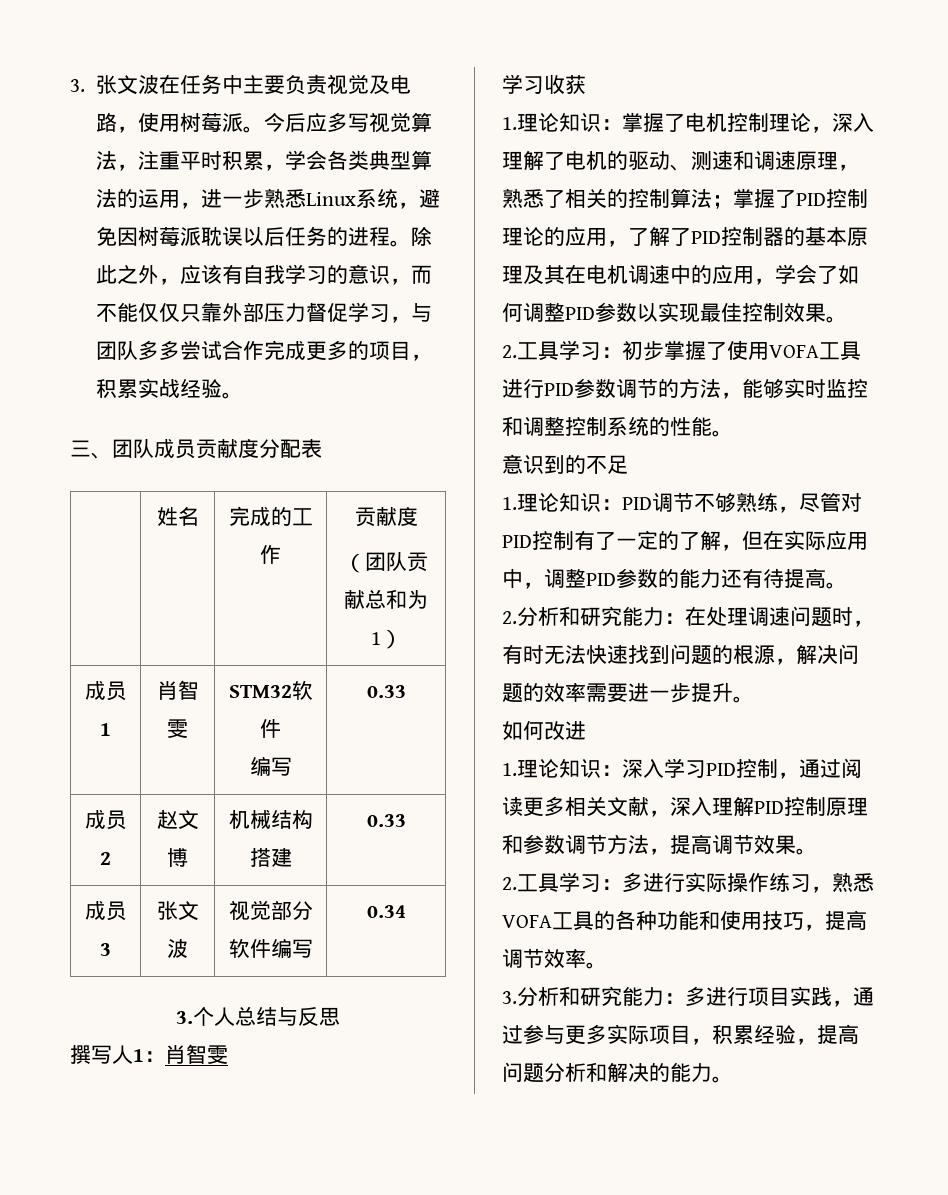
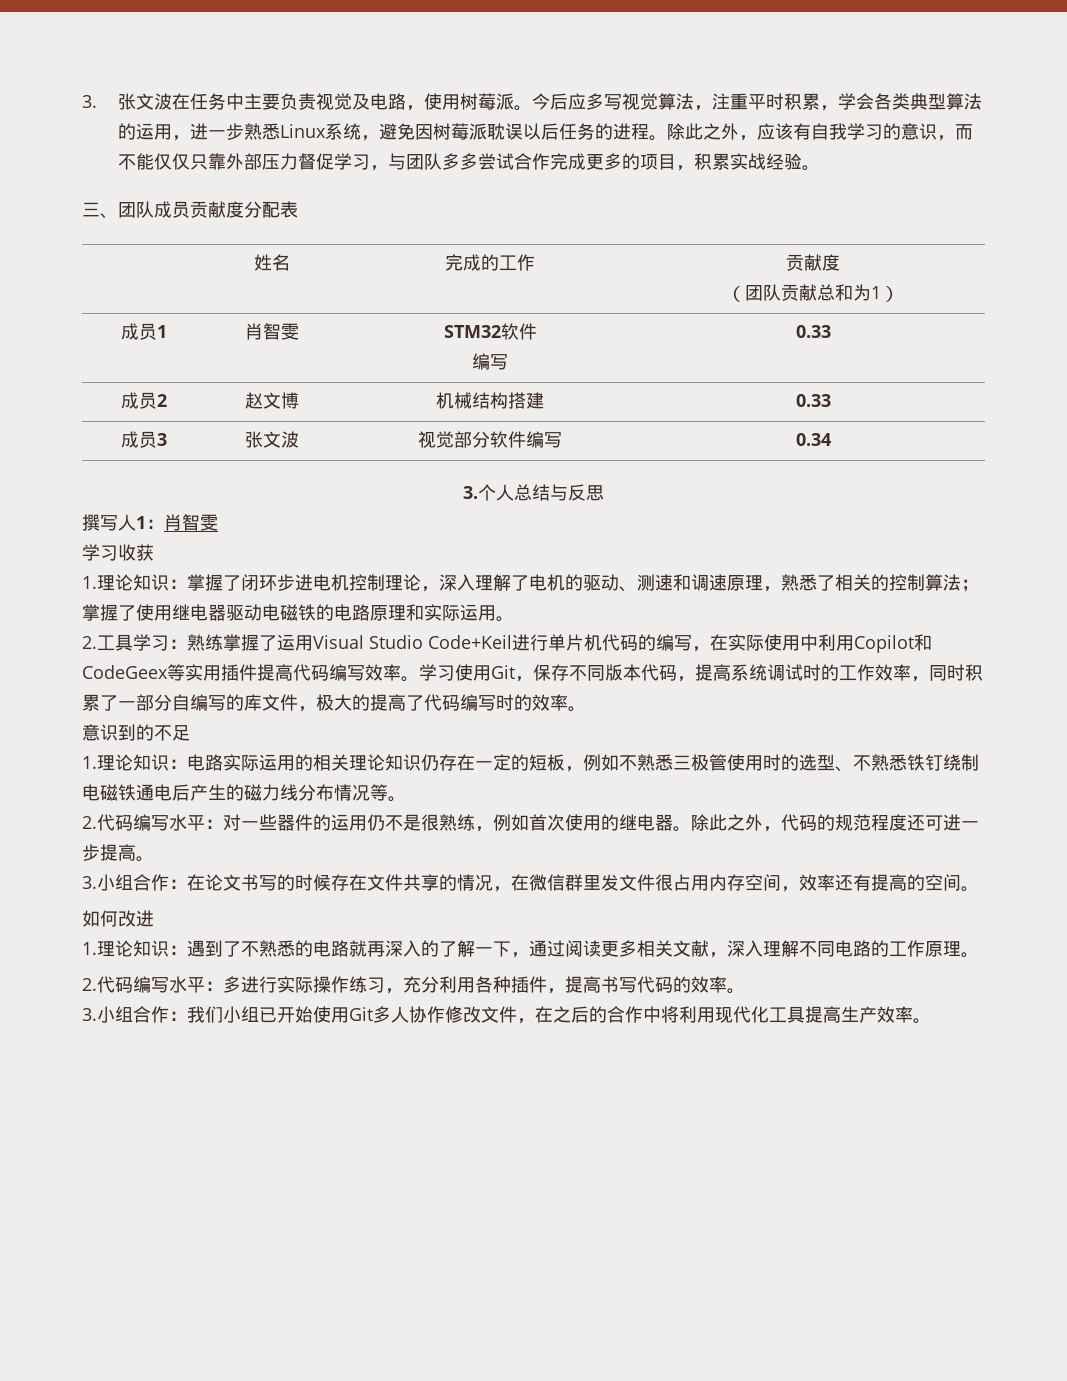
- 1.理论知识：掌握了电机控制理论，深入理解了电机的驱动、测速和调速原理，熟悉了相关的控制算法；掌握了PID控制理论的应用，了解了PID控制器的基本原理及其在电机调速中的应用，学会了如何调整PID参数以实现最佳控制效果。
- 2.工具学习：初步掌握了使用VOFA工具进行PID参数调节的方法，能够实时监控和调整控制系统的性能。
+ 1.理论知识：掌握了闭环步进电机控制理论，深入理解了电机的驱动、测速和调速原理，熟悉了相关的控制算法；掌握了使用继电器驱动电磁铁的电路原理和实际运用。
+ 2.工具学习：熟练掌握了运用Visual Studio Code+Keil进行单片机代码的编写，在实际使用中利用Copilot和CodeGeex等实用插件提高代码编写效率。学习使用Git，保存不同版本代码，提高系统调试时的工作效率，同时积累了一部分自编写的库文件，极大的提高了代码编写时的效率。
- 1.理论知识：PID调节不够熟练，尽管对PID控制有了一定的了解，但在实际应用中，调整PID参数的能力还有待提高。
- 2.分析和研究能力：在处理调速问题时，有时无法快速找到问题的根源，解决问题的效率需要进一步提升。
+ 1.理论知识：电路实际运用的相关理论知识仍存在一定的短板，例如不熟悉三极管使用时的选型、不熟悉铁钉绕制电磁铁通电后产生的磁力线分布情况等。
+ 2.代码编写水平：对一些器件的运用仍不是很熟练，例如首次使用的继电器。除此之外，代码的规范程度还可进一步提高。
+ 3.小组合作：在论文书写的时候存在文件共享的情况，在微信群里发文件很占用内存空间，效率还有提高的空间。
- 1.理论知识：深入学习PID控制，通过阅读更多相关文献，深入理解PID控制原理和参数调节方法，提高调节效果。
- 2.工具学习：多进行实际操作练习，熟悉VOFA工具的各种功能和使用技巧，提高调节效率。
- 3.分析和研究能力：多进行项目实践，通过参与更多实际项目，积累经验，提高问题分析和解决的能力。
+ 1.理论知识：遇到了不熟悉的电路就再深入的了解一下，通过阅读更多相关文献，深入理解不同电路的工作原理。
+ 2.代码编写水平：多进行实际操作练习，充分利用各种插件，提高书写代码的效率。
+ 3.小组合作：我们小组已开始使用Git多人协作修改文件，在之后的合作中将利用现代化工具提高生产效率。

